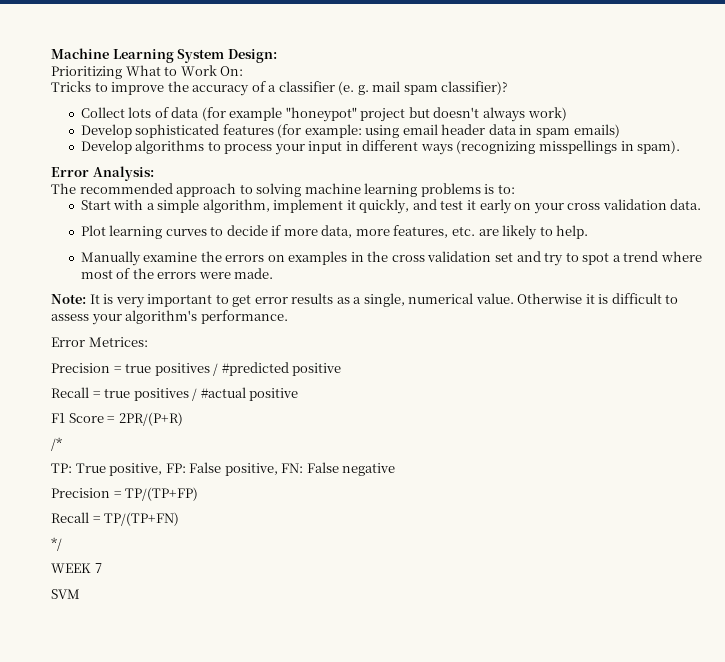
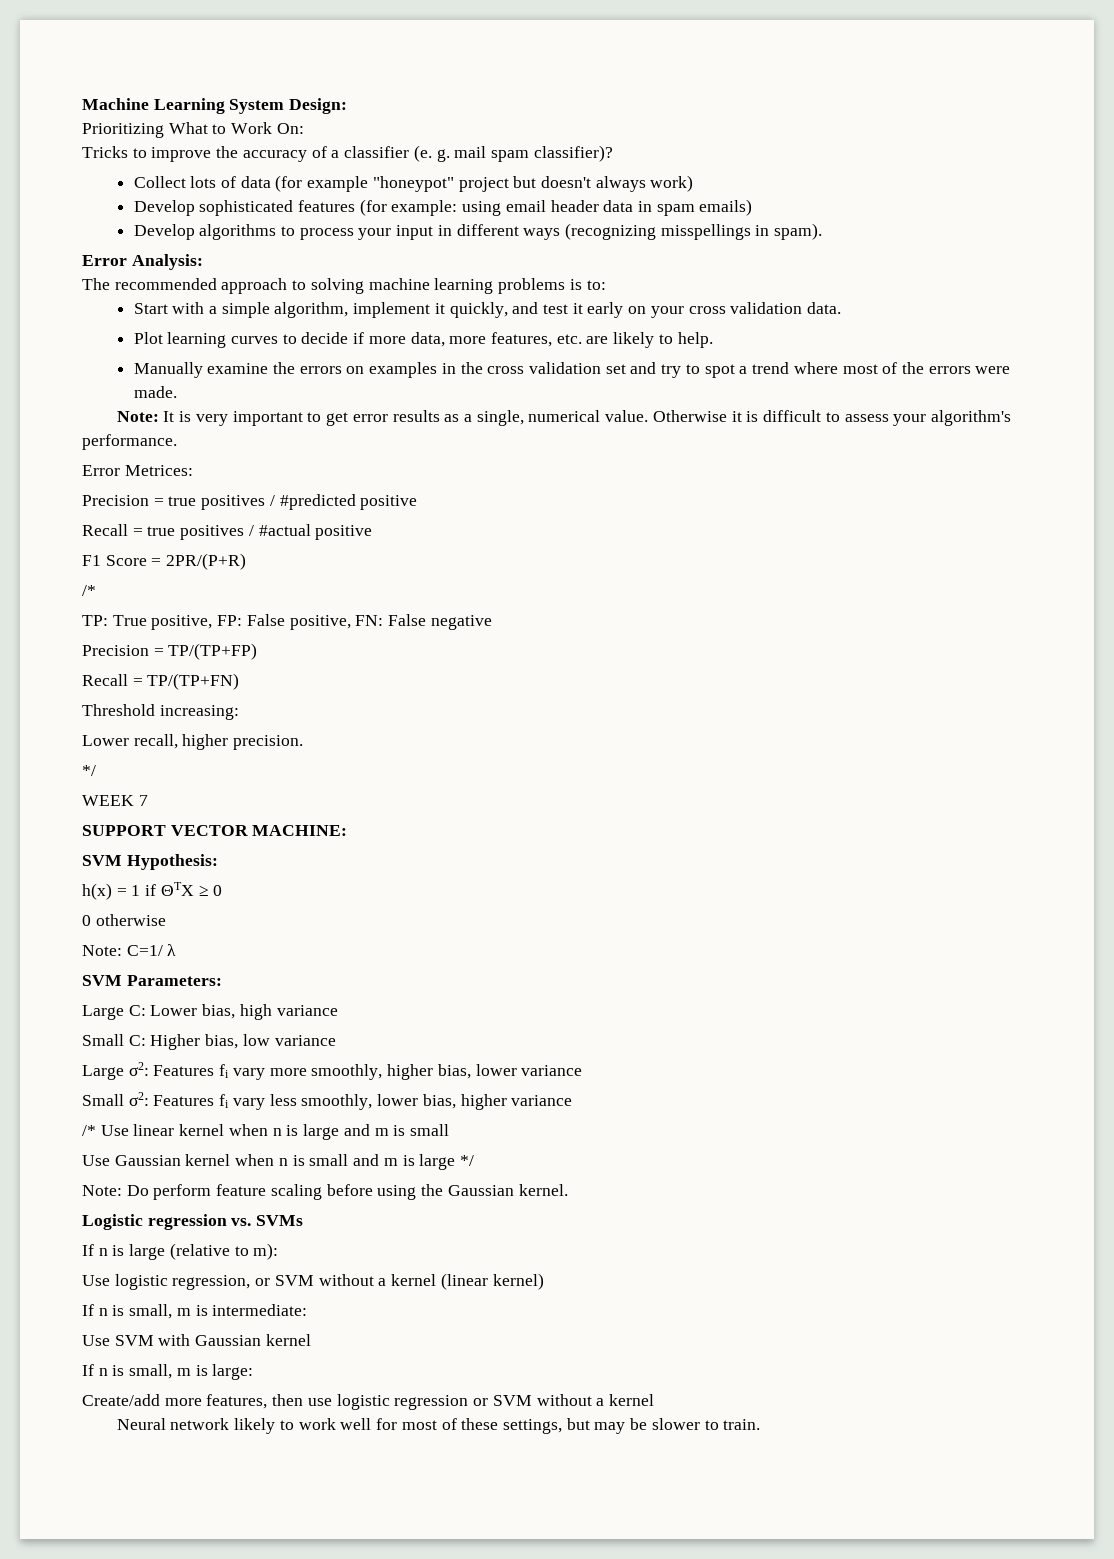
+ Threshold increasing:
+ Lower recall, higher precision.
  */
  WEEK 7
- SVM
+ SUPPORT VECTOR MACHINE:
+ SVM Hypothesis:
+ h(x) = 1 if ΘTX ≥ 0
+ 0 otherwise
+ Note: C=1/ λ
+ SVM Parameters:
+ Large C: Lower bias, high variance
+ Small C: Higher bias, low variance
+ Large σ2: Features fi vary more smoothly, higher bias, lower variance
+ Small σ2: Features fi vary less smoothly, lower bias, higher variance
+ /* Use linear kernel when n is large and m is small
+ Use Gaussian kernel when n is small and m is large */
+ Note: Do perform feature scaling before using the Gaussian kernel.
+ Logistic regression vs. SVMs
+ If n is large (relative to m):
+ Use logistic regression, or SVM without a kernel (linear kernel)
+ If n is small, m is intermediate:
+ Use SVM with Gaussian kernel
+ If n is small, m is large:
+ Create/add more features, then use logistic regression or SVM without a kernel
+ Neural network likely to work well for most of these settings, but may be slower to train.

